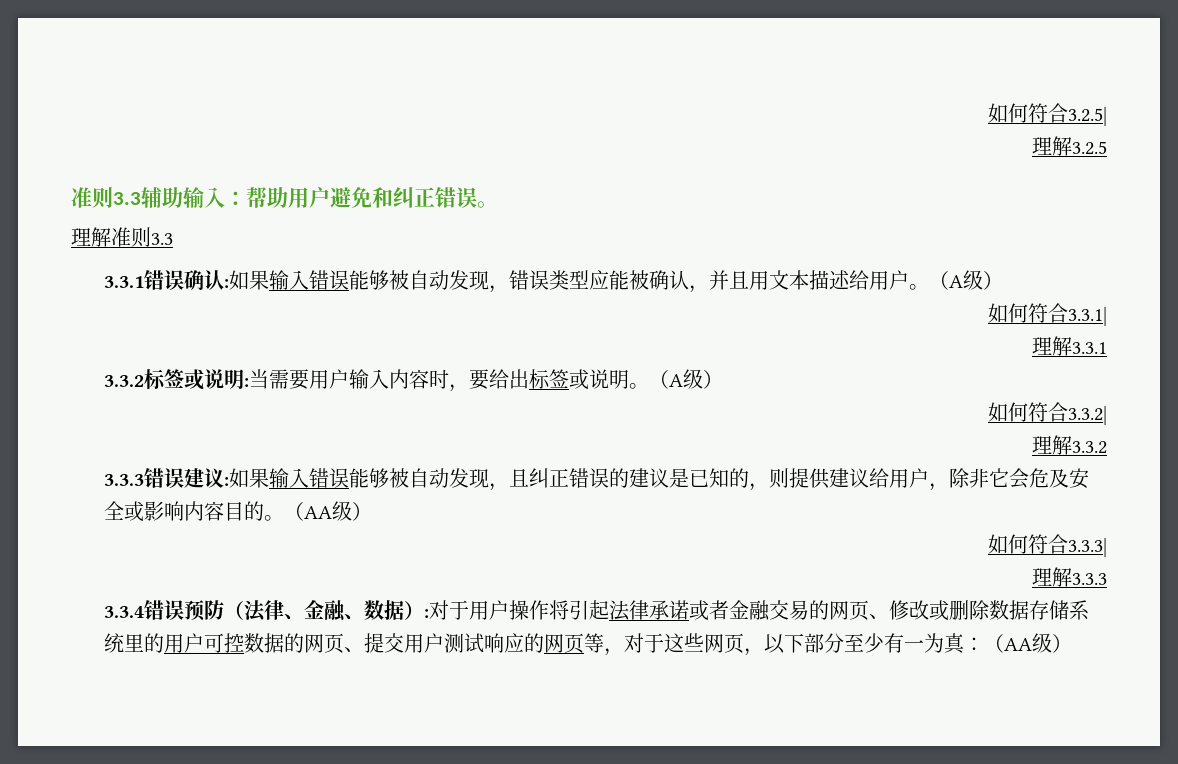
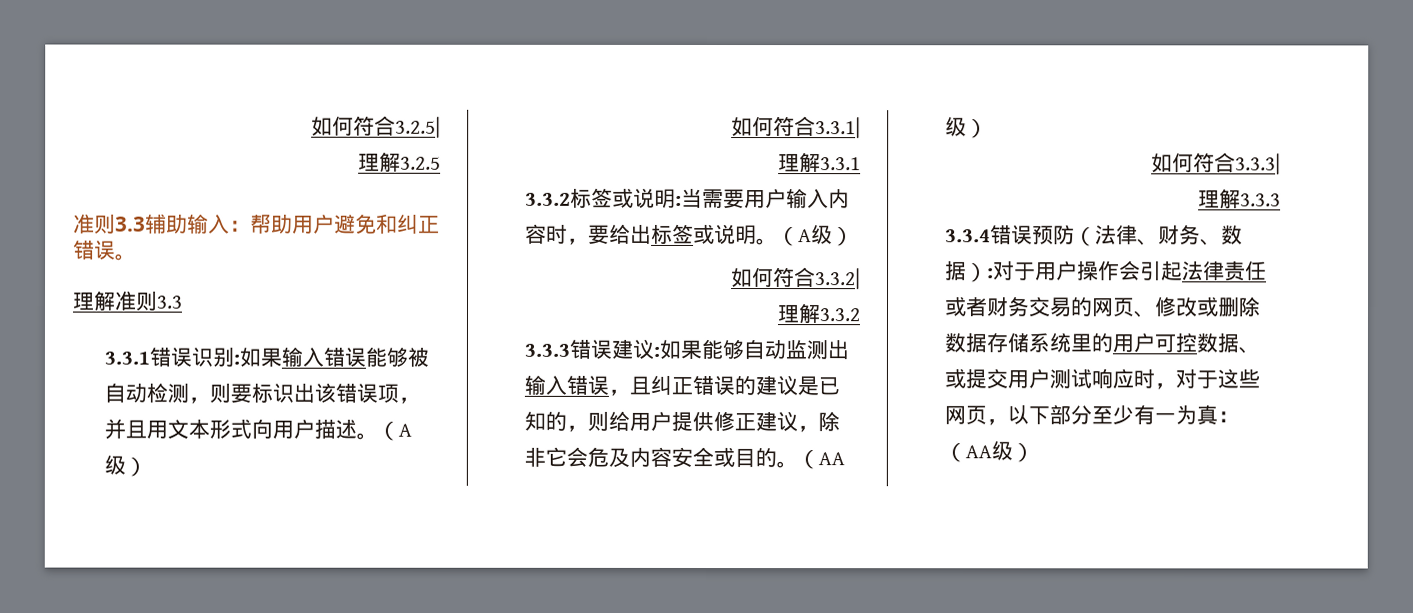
- 3.3.1错误确认:如果输入错误能够被自动发现，错误类型应能被确认，并且用文本描述给用户。
+ 3.3.1错误识别:如果输入错误能够被自动检测，则要标识出该错误项，并且用文本形式向用户描述。
- 3.3.3错误建议:如果输入错误能够被自动发现，且纠正错误的建议是已知的，则提供建议给用户，除非它会危及安全或影响内容目的。
+ 3.3.3错误建议:如果能够自动监测出输入错误，且纠正错误的建议是已知的，则给用户提供修正建议，除非它会危及内容安全或目的。
- 3.3.4错误预防（法律、金融、数据）:对于用户操作将引起法律承诺或者金融交易的网页、修改或删除数据存储系统里的用户可控数据的网页、提交用户测试响应的网页等，对于这些网页，以下部分至少有一为真：（AA级）
+ 3.3.4错误预防（法律、财务、数据）:对于用户操作会引起法律责任或者财务交易的网页、修改或删除数据存储系统里的用户可控数据、或提交用户测试响应时，对于这些网页，以下部分至少有一为真：（AA级）

